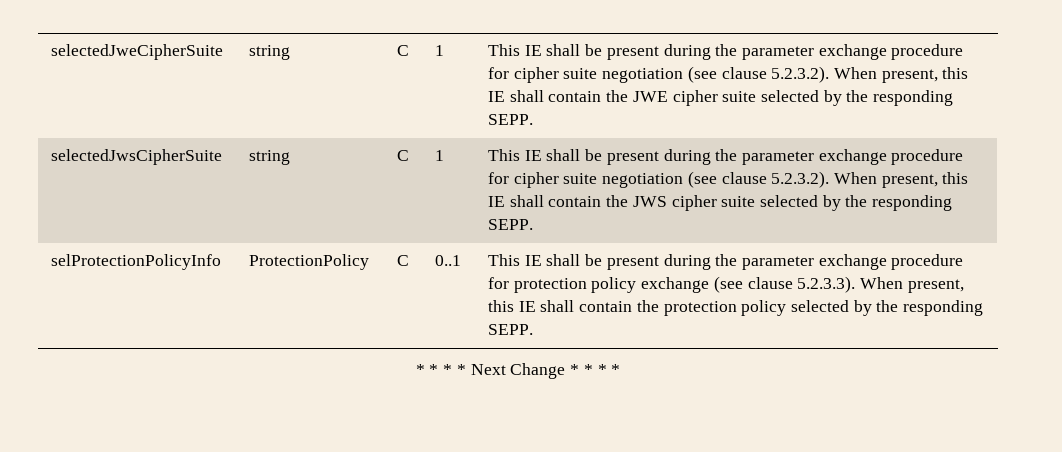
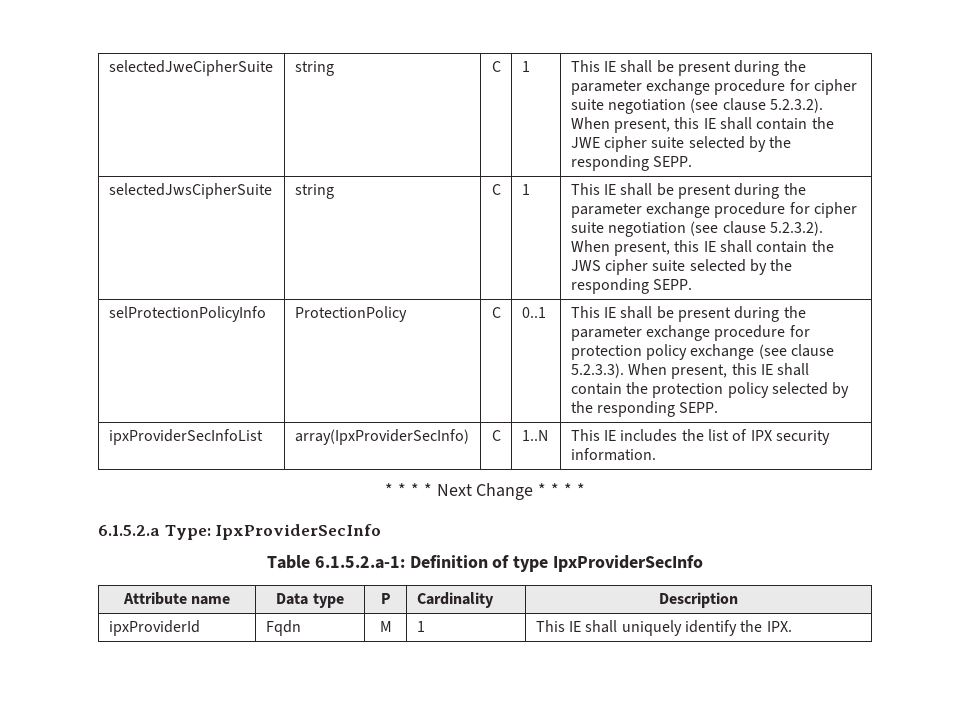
+ ipxProviderSecInfoList | array(IpxProviderSecInfo) | C | 1..N | This IE includes the list of IPX security information.
+ 6.1.5.2.a Type: IpxProviderSecInfo
+ Table 6.1.5.2.a-1: Definition of type IpxProviderSecInfo
+ Attribute name | Data type | P | Cardinality | Description
+ ipxProviderId | Fqdn | M | 1 | This IE shall uniquely identify the IPX.

